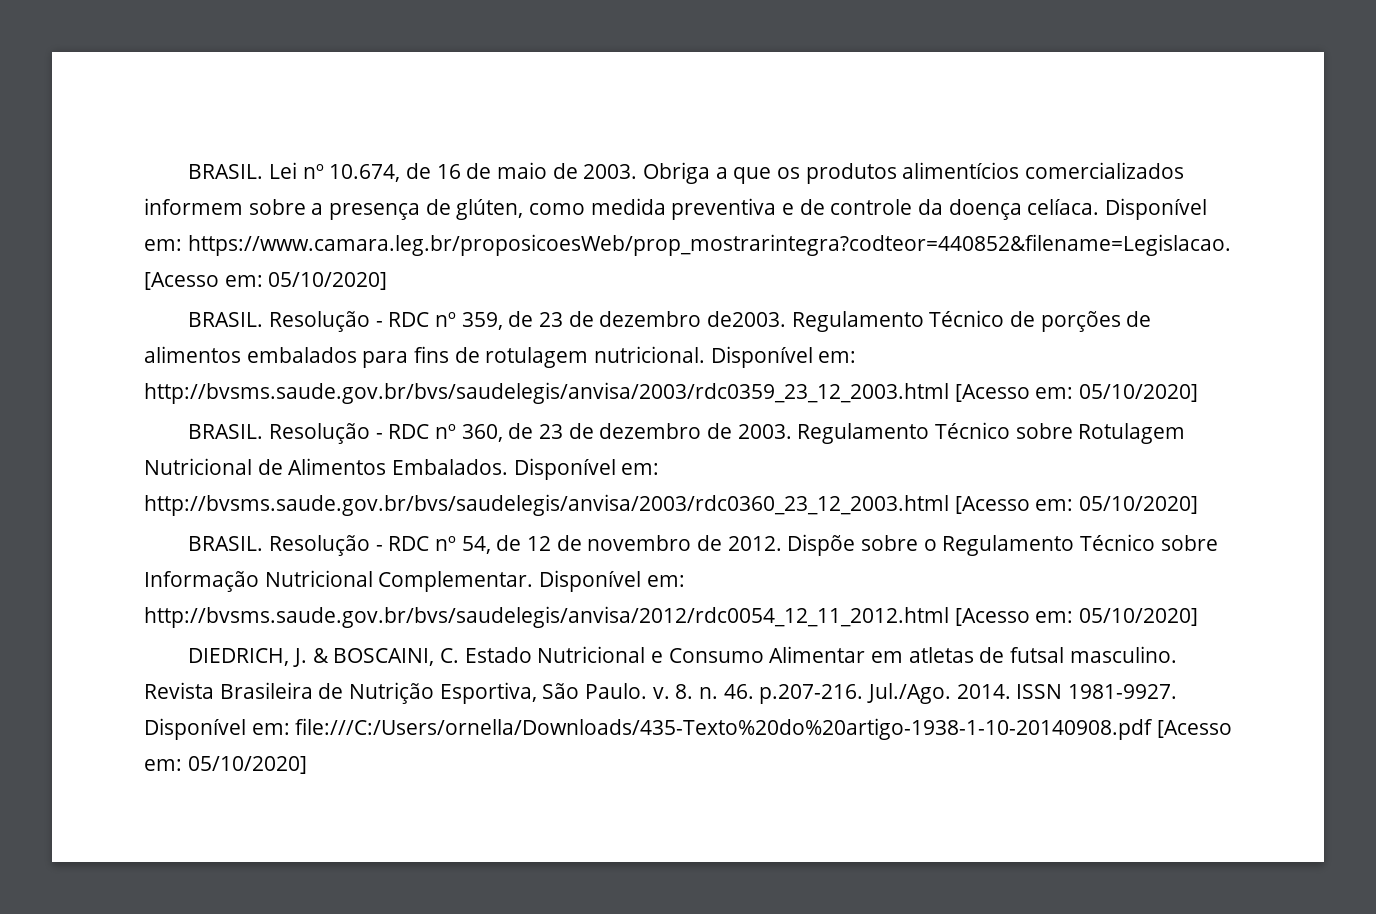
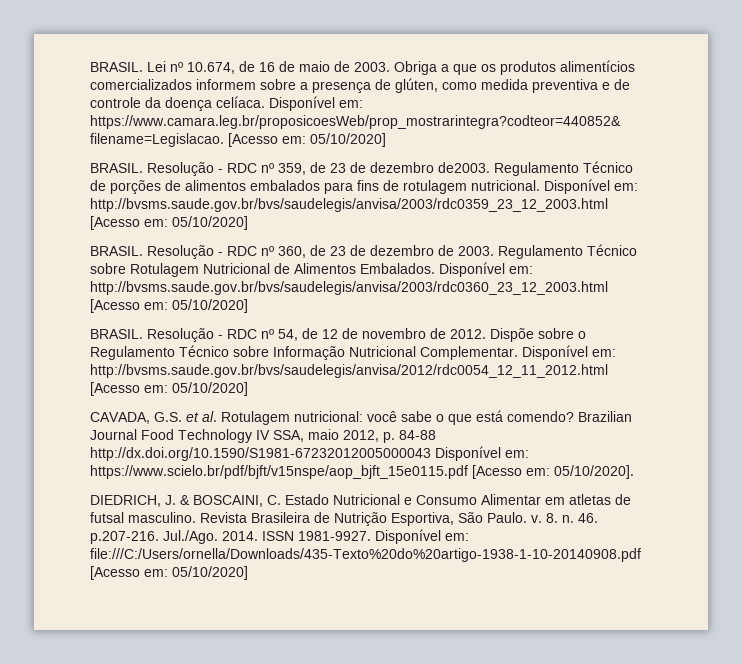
+ CAVADA, G.S. et al. Rotulagem nutricional: você sabe o que está comendo? Brazilian Journal Food Technology IV SSA, maio 2012, p. 84-88 http://dx.doi.org/10.1590/S1981-67232012005000043 Disponível em: https://www.scielo.br/pdf/bjft/v15nspe/aop_bjft_15e0115.pdf [Acesso em: 05/10/2020].

